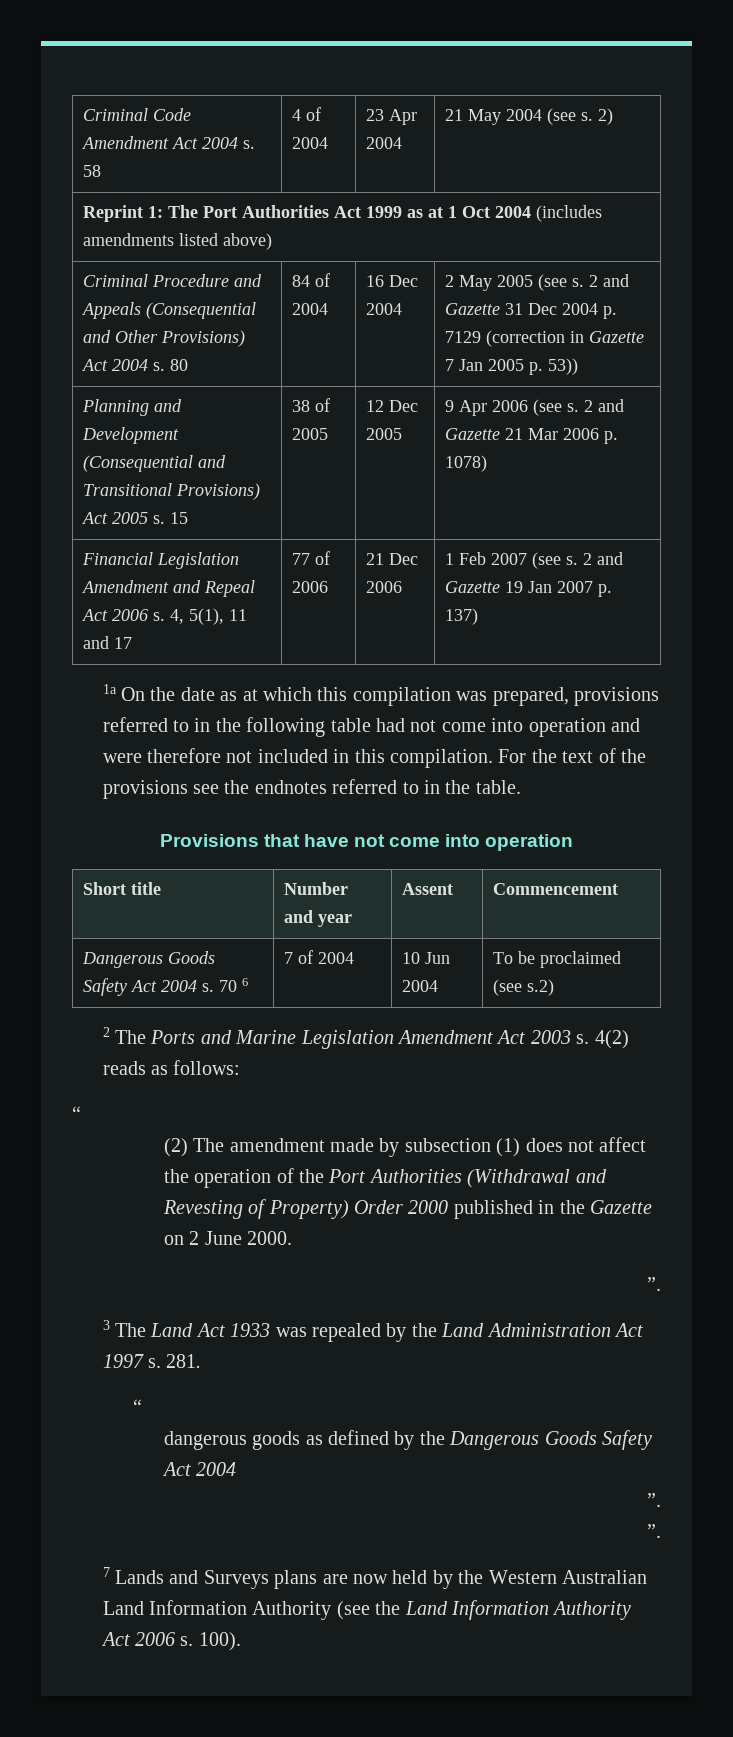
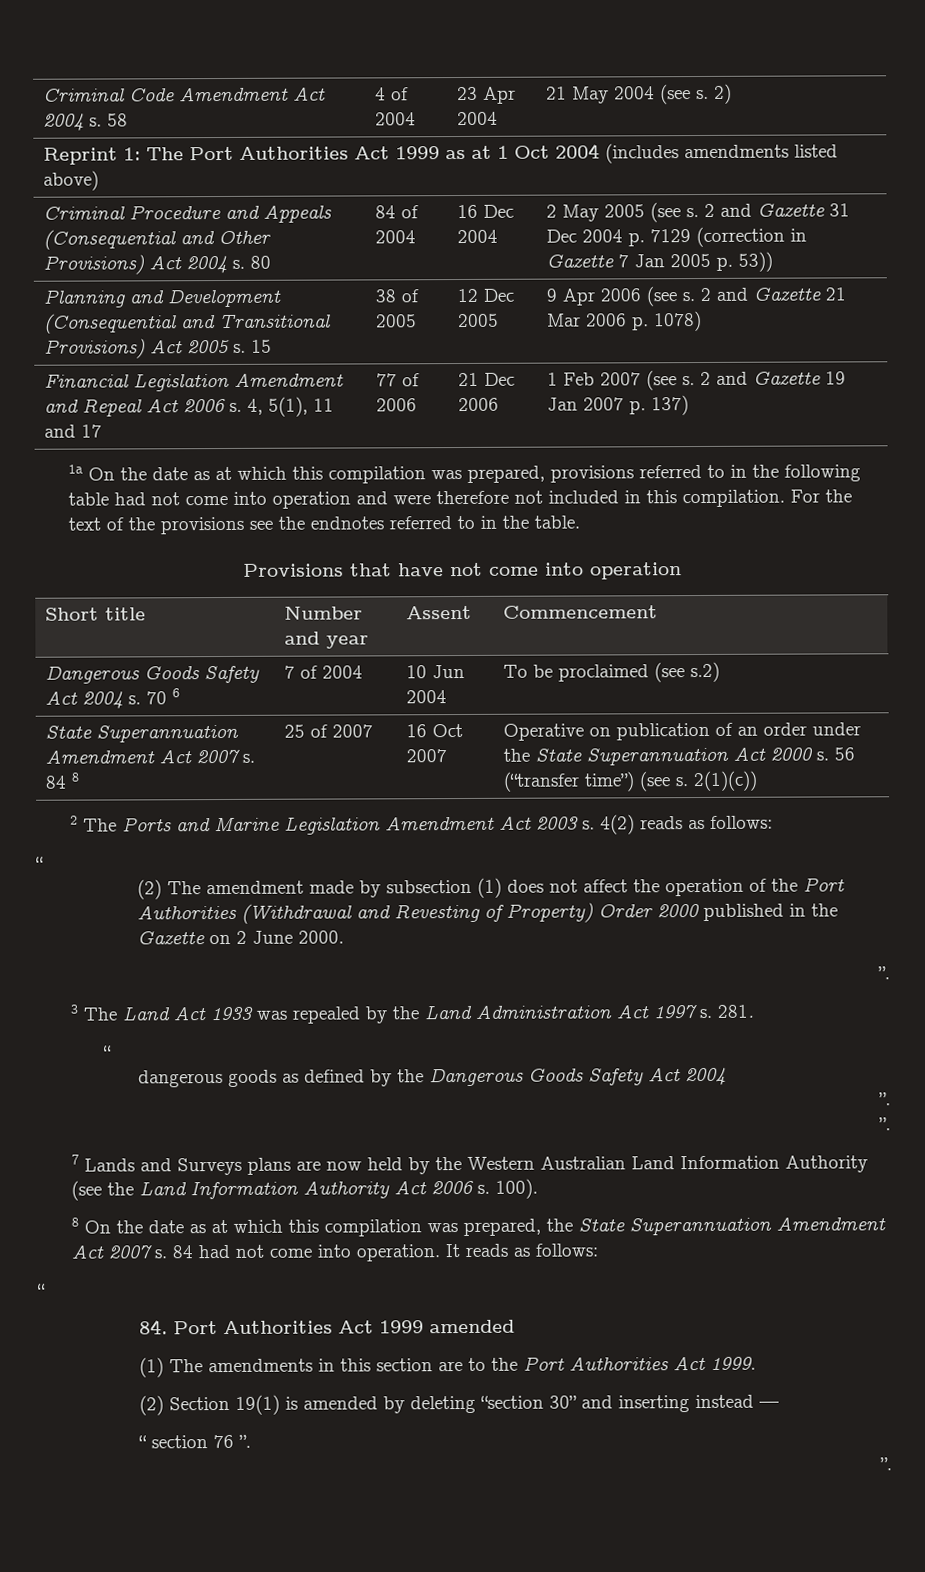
+ State Superannuation Amendment Act 2007 s. 84 8 | 25 of 2007 | 16 Oct 2007 | Operative on publication of an order under the State Superannuation Act 2000 s. 56 (“transfer time”) (see s. 2(1)(c))
+ 8 On the date as at which this compilation was prepared, the State Superannuation Amendment Act 2007 s. 84 had not come into operation. It reads as follows:
+ “
+ 84. Port Authorities Act 1999 amended
+ (1) The amendments in this section are to the Port Authorities Act 1999.
+ (2) Section 19(1) is amended by deleting “section 30” and inserting instead —
+ “ section 76 ”.
+ ”.

